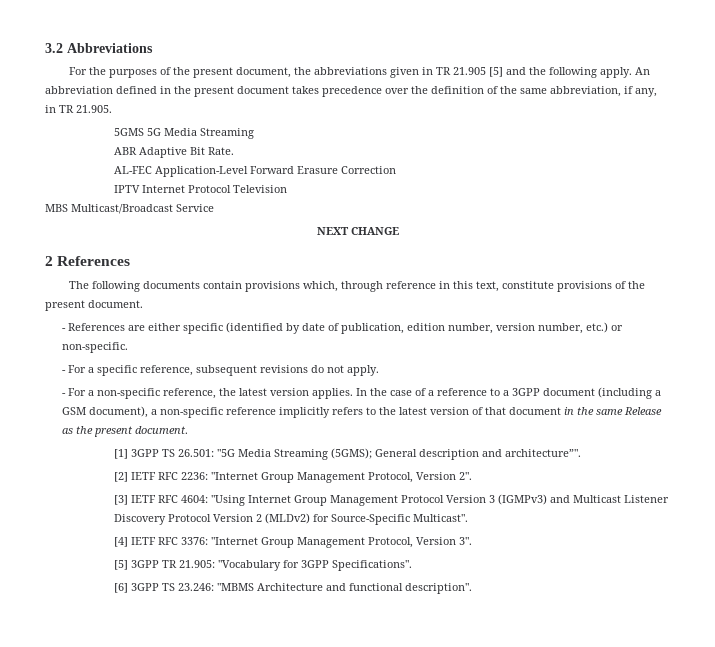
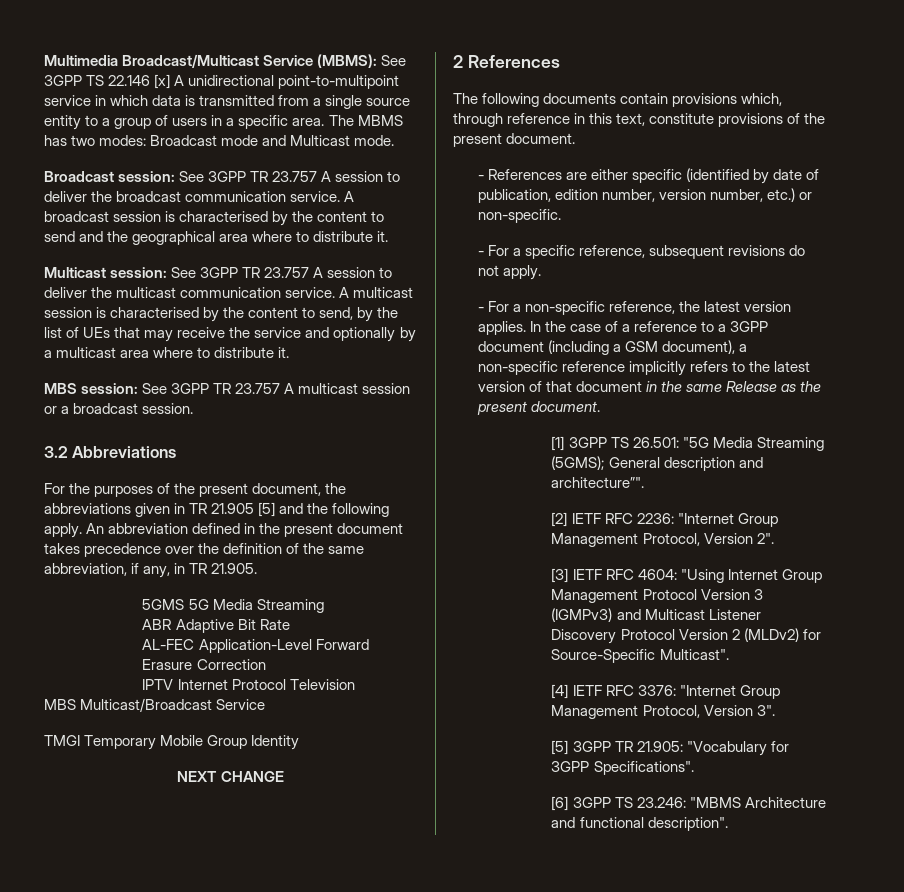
+ Multimedia Broadcast/Multicast Service (MBMS): See 3GPP TS 22.146 [x] A unidirectional point-to-multipoint service in which data is transmitted from a single source entity to a group of users in a specific area. The MBMS has two modes: Broadcast mode and Multicast mode.
+ Broadcast session: See 3GPP TR 23.757 A session to deliver the broadcast communication service. A broadcast session is characterised by the content to send and the geographical area where to distribute it.
+ Multicast session: See 3GPP TR 23.757 A session to deliver the multicast communication service. A multicast session is characterised by the content to send, by the list of UEs that may receive the service and optionally by a multicast area where to distribute it.
+ MBS session: See 3GPP TR 23.757 A multicast session or a broadcast session.
- ABR Adaptive Bit Rate.
+ ABR Adaptive Bit Rate
+ TMGI Temporary Mobile Group Identity

